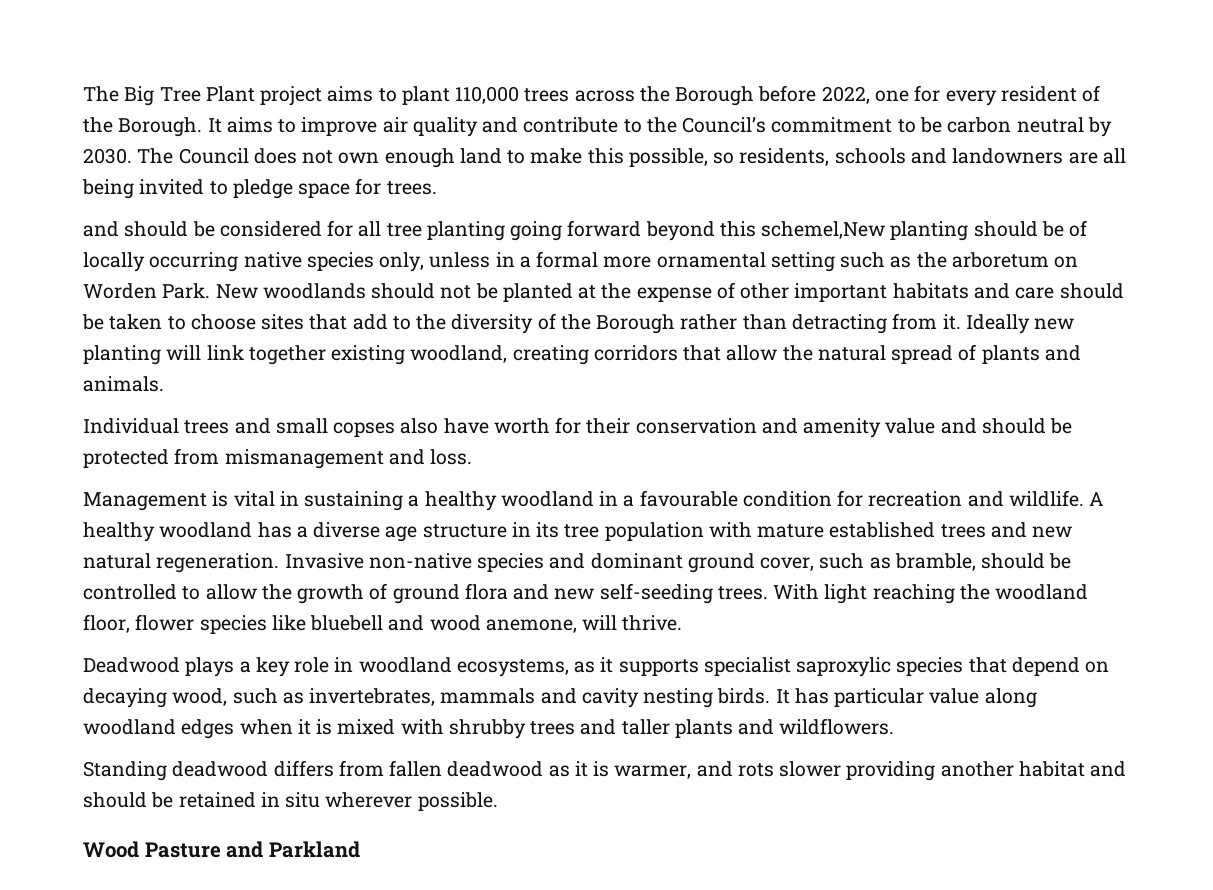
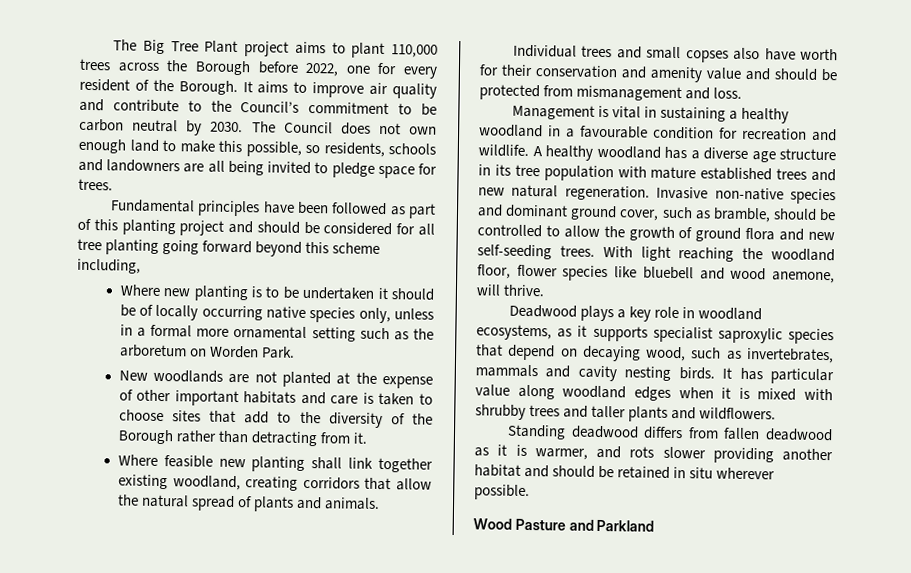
- and should be considered for all tree planting going forward beyond this schemel,New planting should be of locally occurring native species only, unless in a formal more ornamental setting such as the arboretum on Worden Park. New woodlands should not be planted at the expense of other important habitats and care should be taken to choose sites that add to the diversity of the Borough rather than detracting from it. Ideally new planting will link together existing woodland, creating corridors that allow the natural spread of plants and animals.
+ Fundamental principles have been followed as part of this planting project and should be considered for all tree planting going forward beyond this scheme including,
+ Where new planting is to be undertaken it should be of locally occurring native species only, unless in a formal more ornamental setting such as the arboretum on Worden Park.
+ New woodlands are not planted at the expense of other important habitats and care is taken to choose sites that add to the diversity of the Borough rather than detracting from it.
+ Where feasible new planting shall link together existing woodland, creating corridors that allow the natural spread of plants and animals.

